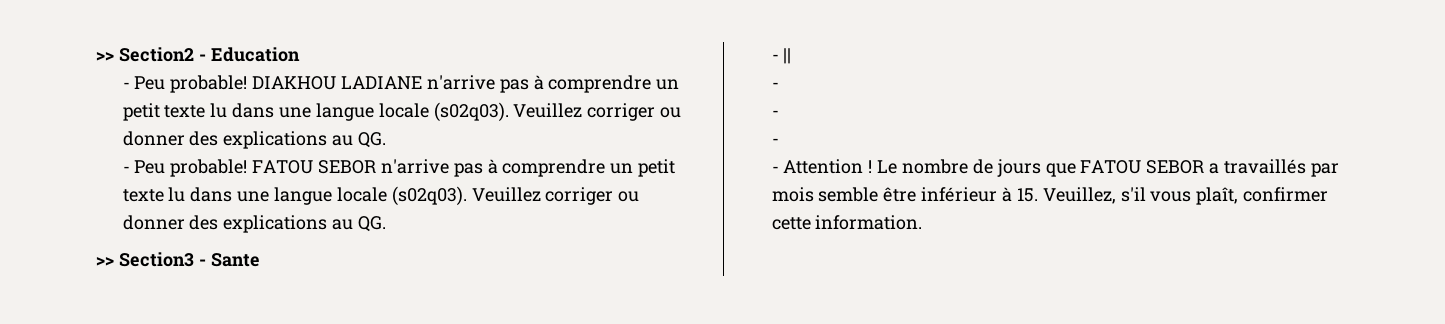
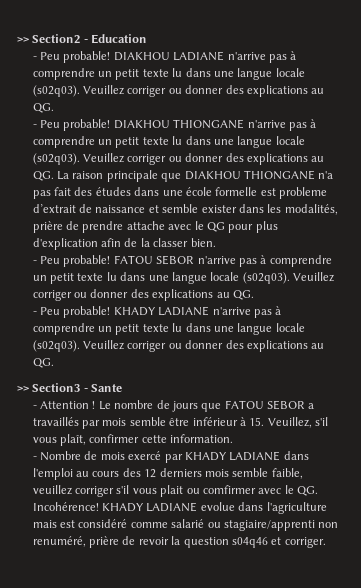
+ - Peu probable! DIAKHOU THIONGANE n'arrive pas à comprendre un petit texte lu dans une langue locale (s02q03). Veuillez corriger ou donner des explications au QG. La raison principale que DIAKHOU THIONGANE n'a pas fait des études dans une école formelle est probleme d’extrait de naissance et semble exister dans les modalités, prière de prendre attache avec le QG pour plus d'explication afin de la classer bien.
+ - Peu probable! KHADY LADIANE n'arrive pas à comprendre un petit texte lu dans une langue locale (s02q03). Veuillez corriger ou donner des explications au QG.
- - ||
- -
- -
- -
+ - Nombre de mois exercé par KHADY LADIANE dans l'emploi au cours des 12 derniers mois semble faible, veuillez corriger s'il vous plait ou comfirmer avec le QG. Incohérence! KHADY LADIANE evolue dans l'agriculture mais est considéré comme salarié ou stagiaire/apprenti non renuméré, prière de revoir la question s04q46 et corriger.

